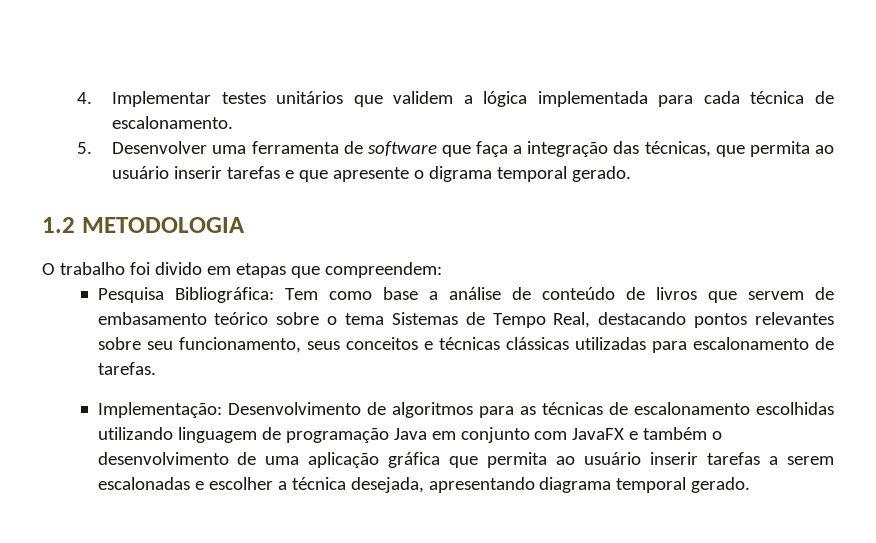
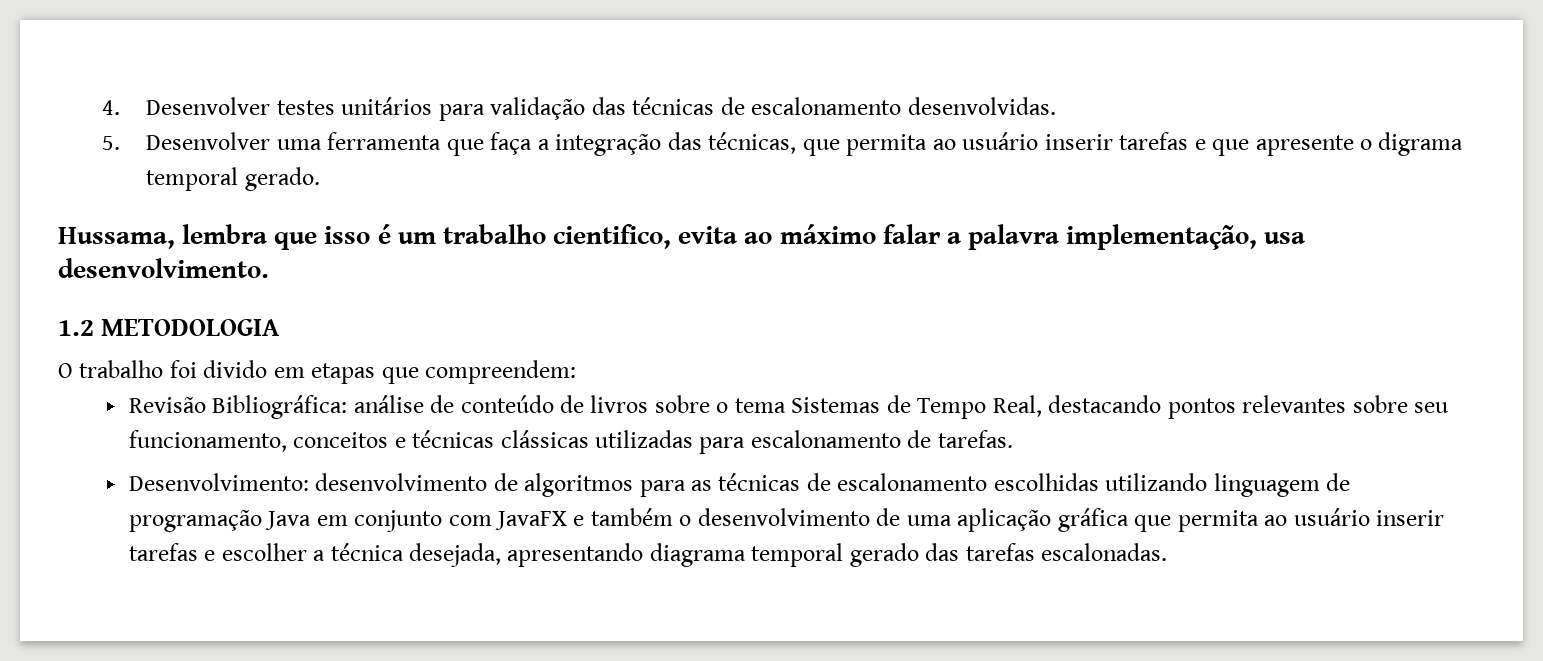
- 4. Implementar testes unitários que validem a lógica implementada para cada técnica de escalonamento.
+ 4. Desenvolver testes unitários para validação das técnicas de escalonamento desenvolvidas.
- 5. Desenvolver uma ferramenta de software que faça a integração das técnicas, que permita ao usuário inserir tarefas e que apresente o digrama temporal gerado.
+ 5. Desenvolver uma ferramenta que faça a integração das técnicas, que permita ao usuário inserir tarefas e que apresente o digrama temporal gerado.
+ Hussama, lembra que isso é um trabalho cientifico, evita ao máximo falar a palavra implementação, usa desenvolvimento.
- Pesquisa Bibliográfica: Tem como base a análise de conteúdo de livros que servem de embasamento teórico sobre o tema Sistemas de Tempo Real, destacando pontos relevantes sobre seu funcionamento, seus conceitos e técnicas clássicas utilizadas para escalonamento de tarefas.
+ Revisão Bibliográfica: análise de conteúdo de livros sobre o tema Sistemas de Tempo Real, destacando pontos relevantes sobre seu funcionamento, conceitos e técnicas clássicas utilizadas para escalonamento de tarefas.
- Implementação: Desenvolvimento de algoritmos para as técnicas de escalonamento escolhidas utilizando linguagem de programação Java em conjunto com JavaFX e também o desenvolvimento de uma aplicação gráfica que permita ao usuário inserir tarefas a serem escalonadas e escolher a técnica desejada, apresentando diagrama temporal gerado.
+ Desenvolvimento: desenvolvimento de algoritmos para as técnicas de escalonamento escolhidas utilizando linguagem de programação Java em conjunto com JavaFX e também o desenvolvimento de uma aplicação gráfica que permita ao usuário inserir tarefas e escolher a técnica desejada, apresentando diagrama temporal gerado das tarefas escalonadas.

